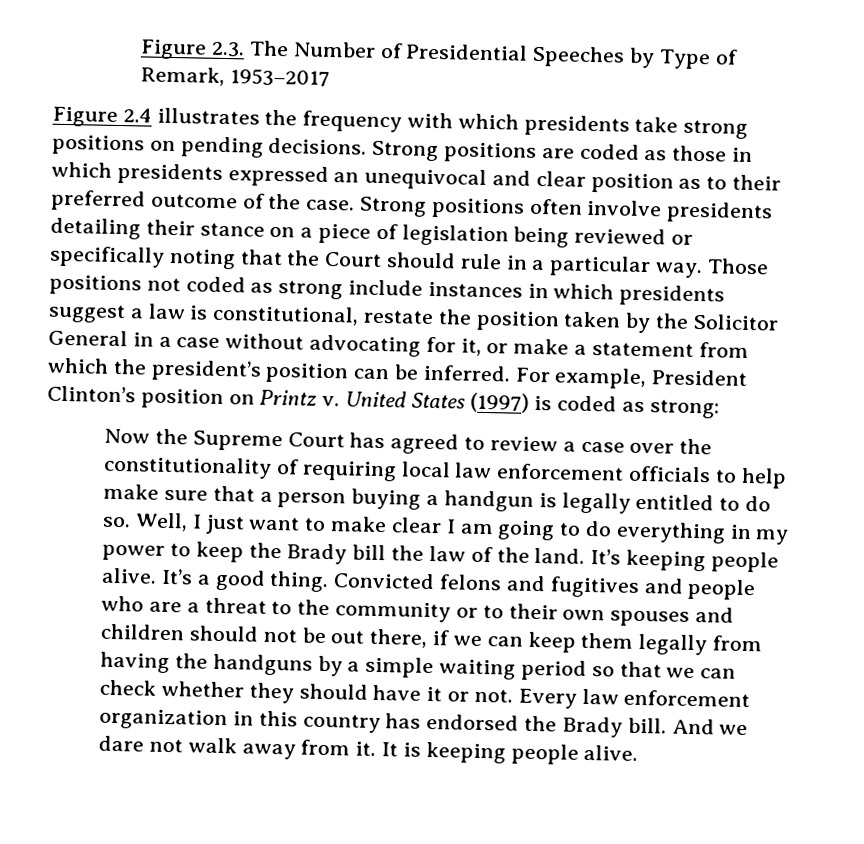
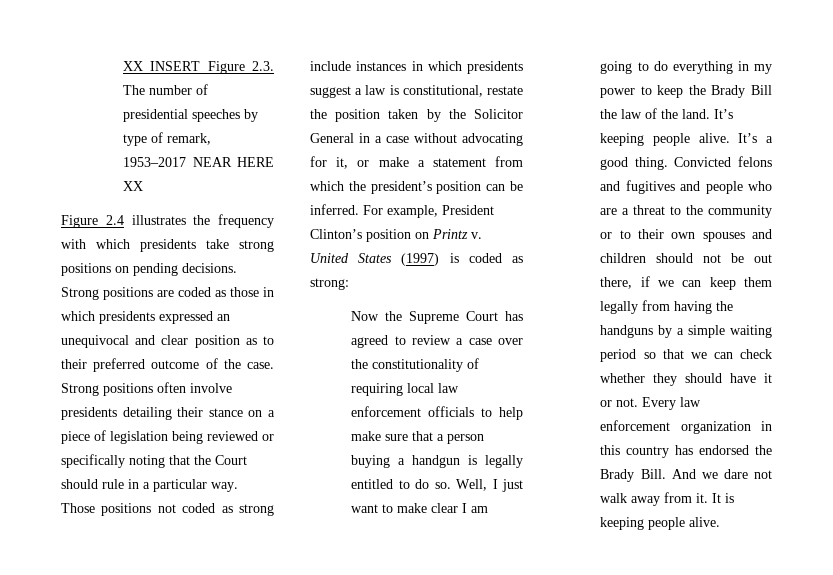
- Figure 2.3. The Number of Presidential Speeches by Type of Remark, 1953–2017
+ XX INSERT Figure 2.3. The number of presidential speeches by type of remark, 1953–2017 NEAR HERE XX
- Well, I just want to make clear I am going to do everything in my power to keep the Brady bill the law of the land.
+ Well, I just want to make clear I am going to do everything in my power to keep the Brady Bill the law of the land.
- Every law enforcement organization in this country has endorsed the Brady bill.
+ Every law enforcement organization in this country has endorsed the Brady Bill.

